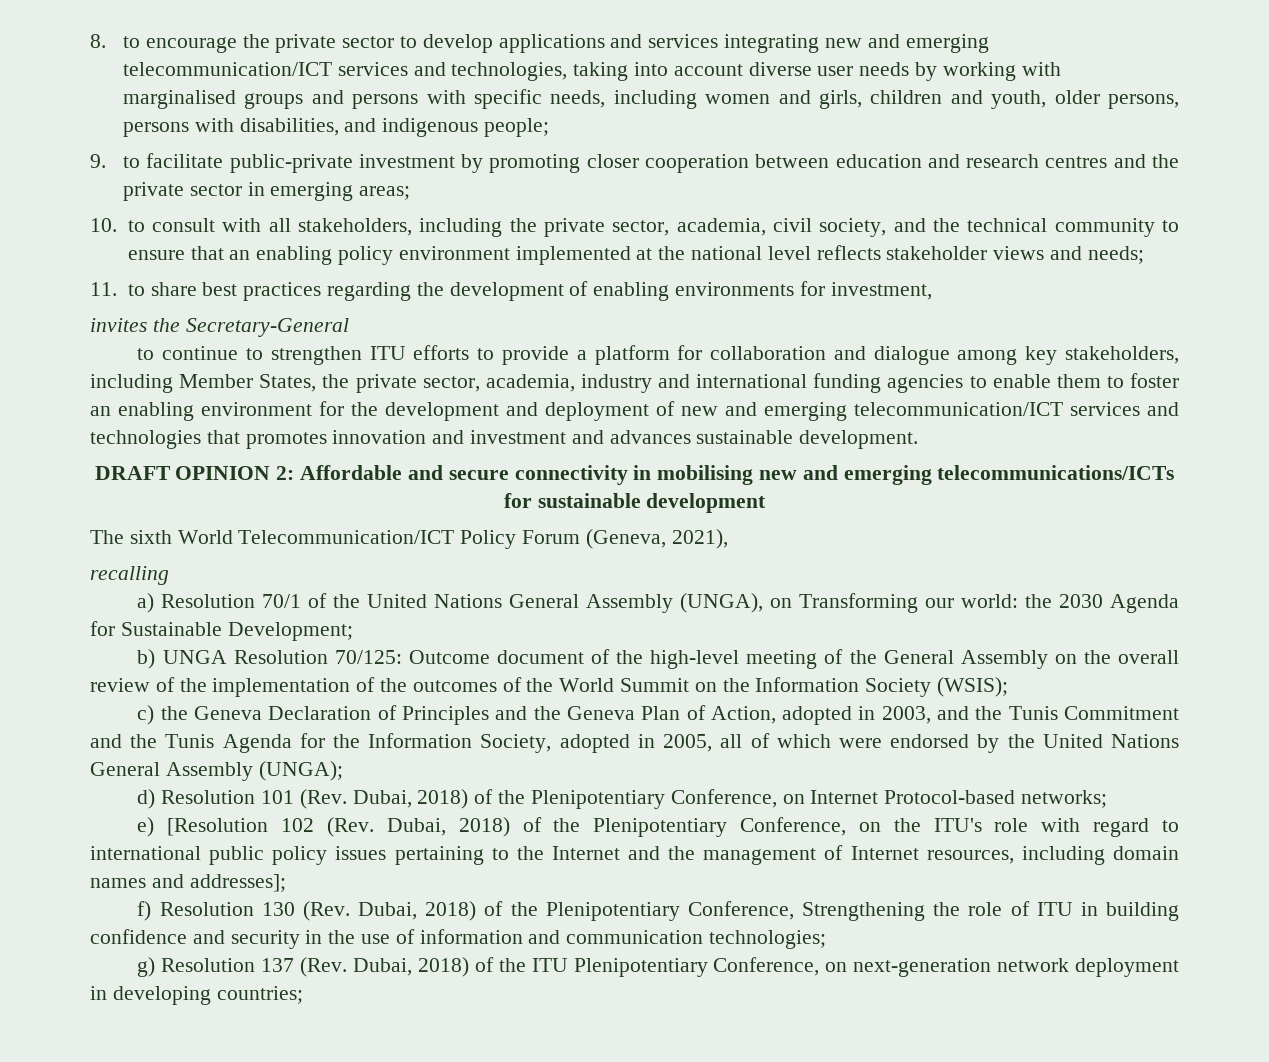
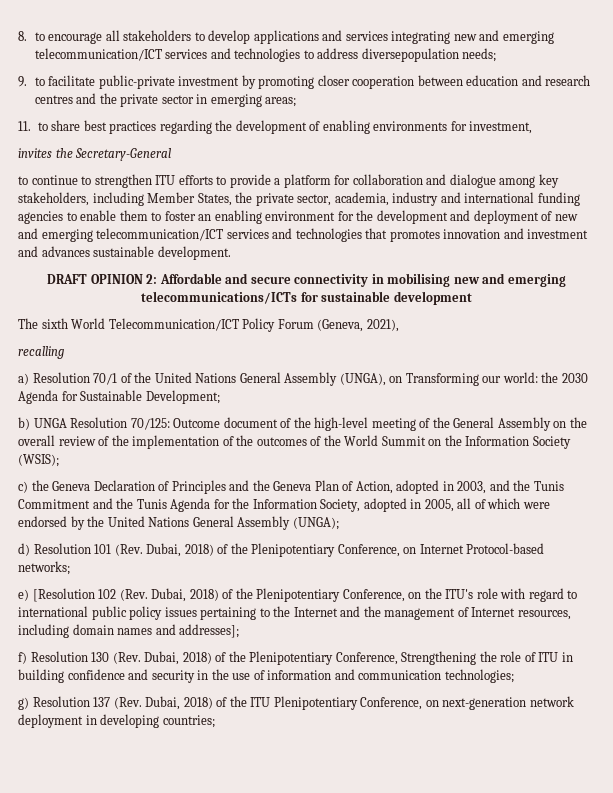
- 8. to encourage the private sector to develop applications and services integrating new and emerging telecommunication/ICT services and technologies, taking into account diverse user needs by working with marginalised groups and persons with specific needs, including women and girls, children and youth, older persons, persons with disabilities, and indigenous people;
+ 8. to encourage all stakeholders to develop applications and services integrating new and emerging telecommunication/ICT services and technologies to address diversepopulation needs;
- 10. to consult with all stakeholders, including the private sector, academia, civil society, and the technical community to ensure that an enabling policy environment implemented at the national level reflects stakeholder views and needs;

